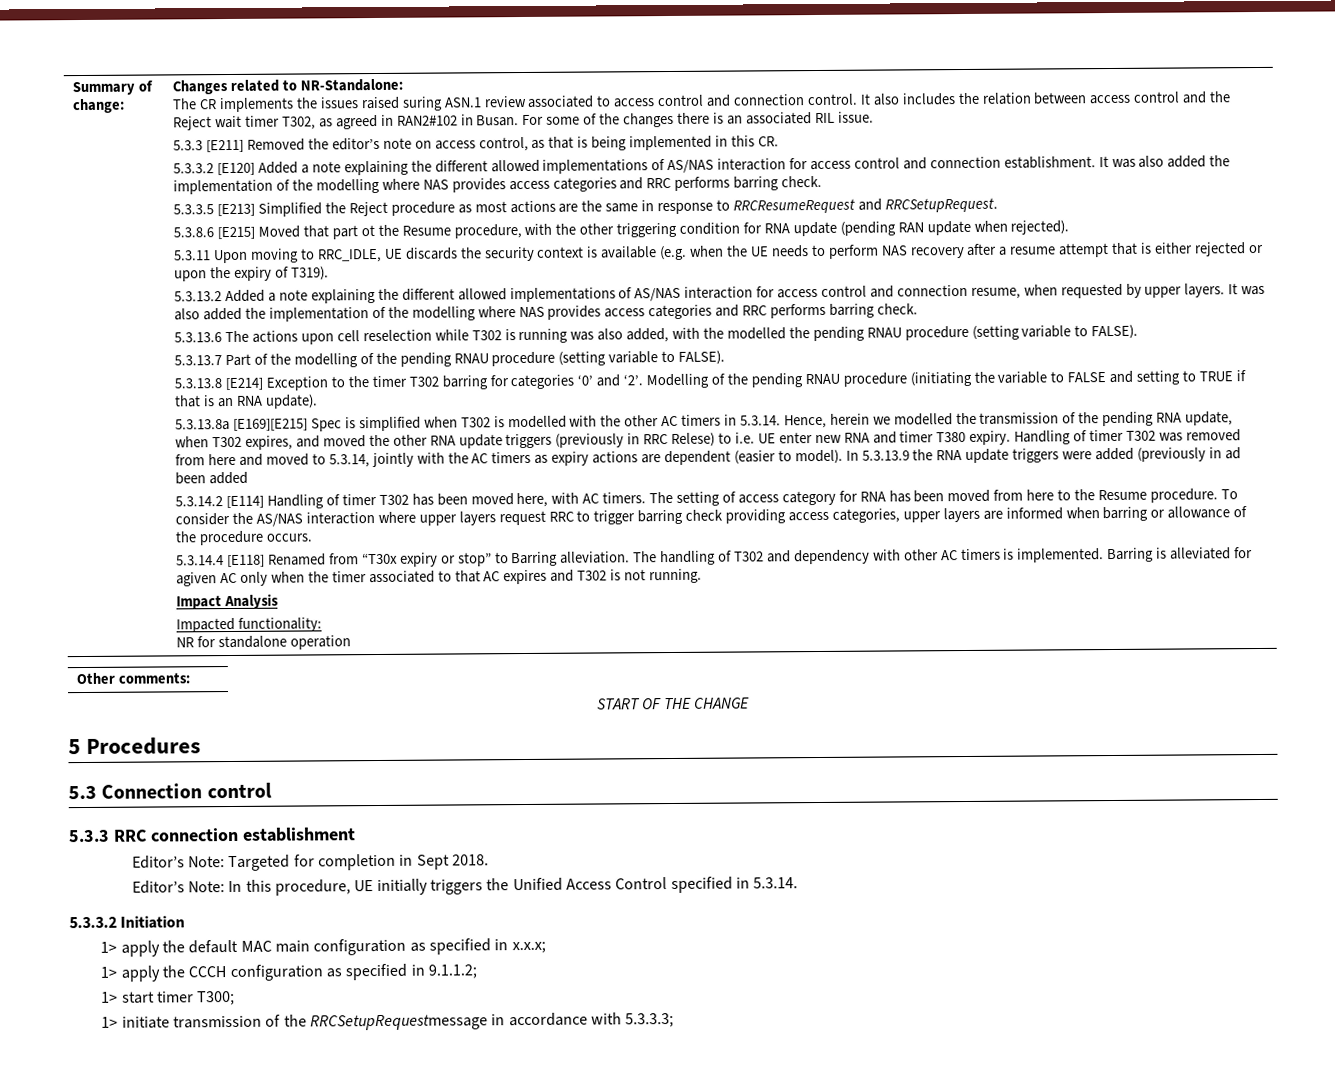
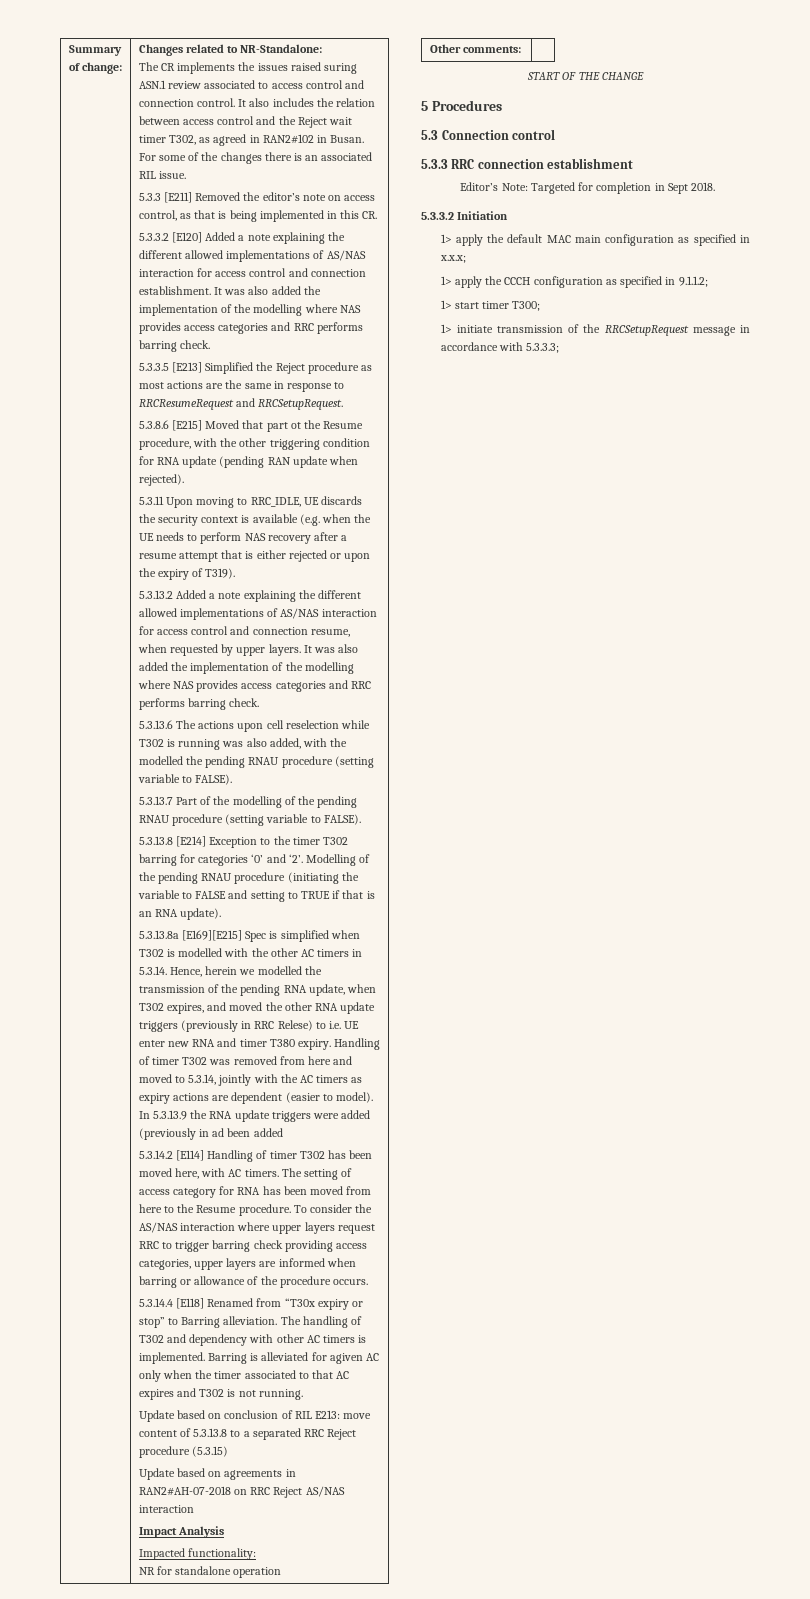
+ Update based on conclusion of RIL E213: move content of 5.3.13.8 to a separated RRC Reject procedure (5.3.15)
+ Update based on agreements in RAN2#AH-07-2018 on RRC Reject AS/NAS interaction
- Editor’s Note: In this procedure, UE initially triggers the Unified Access Control specified in 5.3.14.
- 1> initiate transmission of the RRCSetupRequestmessage in accordance with 5.3.3.3;
+ 1> initiate transmission of the RRCSetupRequest message in accordance with 5.3.3.3;

